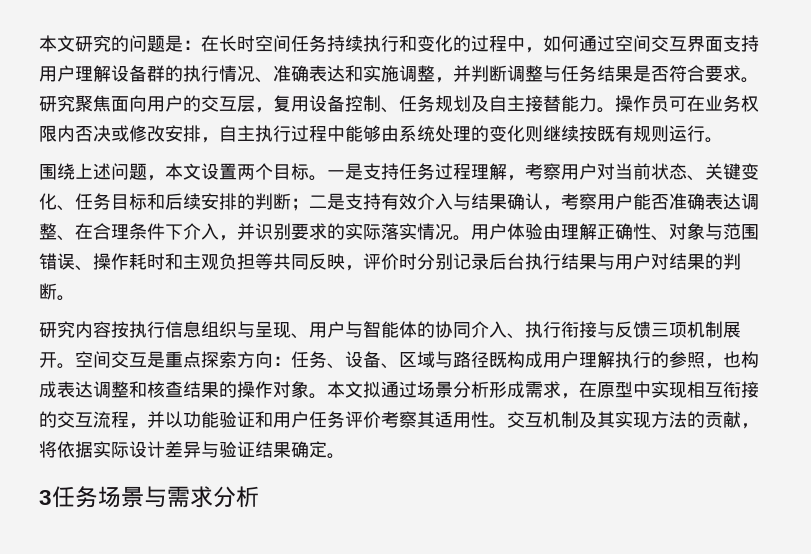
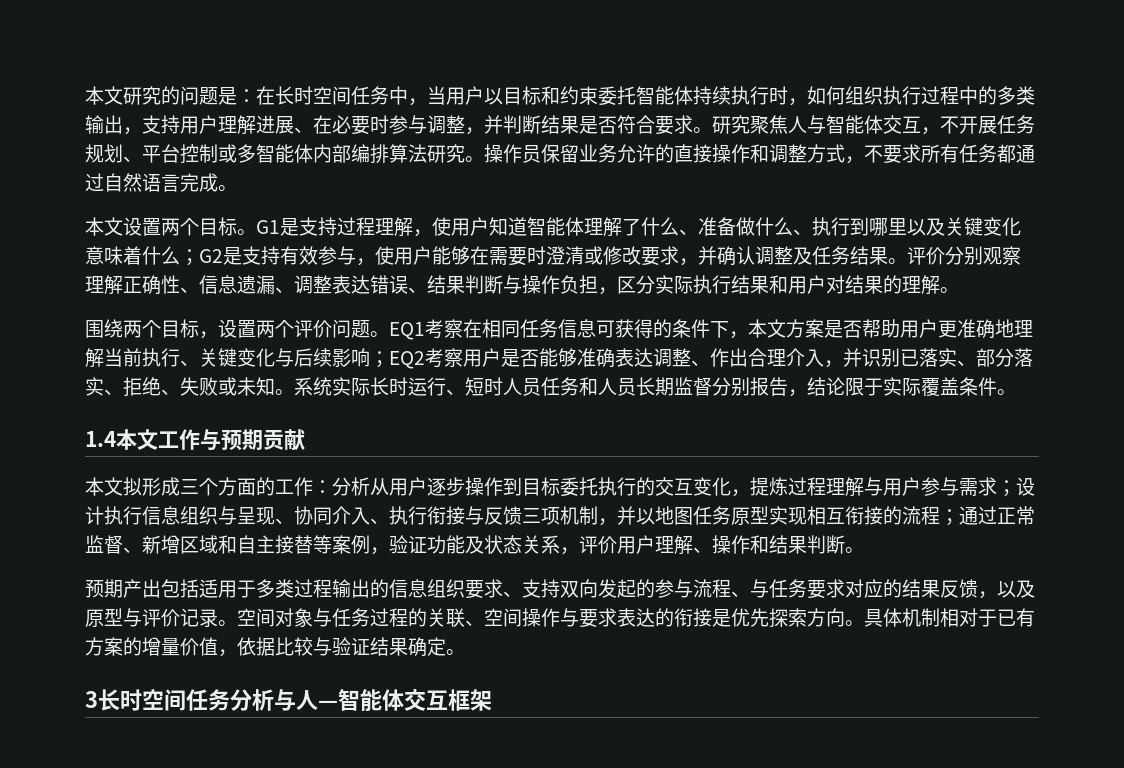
- 本文研究的问题是：在长时空间任务持续执行和变化的过程中，如何通过空间交互界面支持用户理解设备群的执行情况、准确表达和实施调整，并判断调整与任务结果是否符合要求。
+ 本文研究的问题是：在长时空间任务中，当用户以目标和约束委托智能体持续执行时，如何组织执行过程中的多类输出，支持用户理解进展、在必要时参与调整，并判断结果是否符合要求。
- 研究聚焦面向用户的交互层，复用设备控制、任务规划及自主接替能力。操作员可在业务权限内否决或修改安排，自主执行过程中能够由系统处理的变化则继续按既有规则运行。
- 围绕上述问题，本文设置两个目标。
+ 研究聚焦人与智能体交互，不开展任务规划、平台控制或多智能体内部编排算法研究。操作员保留业务允许的直接操作和调整方式，不要求所有任务都通过自然语言完成。
+ 本文设置两个目标。
- 一是支持任务过程理解，考察用户对当前状态、关键变化、任务目标和后续安排的判断；二是支持有效介入与结果确认，考察用户能否准确表达调整、在合理条件下介入，并识别要求的实际落实情况。用户体验由理解正确性、对象与范围错误、操作耗时和主观负担等共同反映，评价时分别记录后台执行结果与用户对结果的判断。
- 研究内容按执行信息组织与呈现、用户与智能体的协同介入、执行衔接与反馈三项机制展开。空间交互是重点探索方向：任务、设备、区域与路径既构成用户理解执行的参照，也构成表达调整和核查结果的操作对象。本文拟通过场景分析形成需求，在原型中实现相互衔接的交互流程，并以功能验证和用户任务评价考察其适用性。交互机制及其实现方法的贡献，将依据实际设计差异与验证结果确定。
+ G1是支持过程理解，使用户知道智能体理解了什么、准备做什么、执行到哪里以及关键变化意味着什么；G2是支持有效参与，使用户能够在需要时澄清或修改要求，并确认调整及任务结果。评价分别观察理解正确性、信息遗漏、调整表达错误、结果判断与操作负担，区分实际执行结果和用户对结果的理解。
+ 围绕两个目标，设置两个评价问题。EQ1考察在相同任务信息可获得的条件下，本文方案是否帮助用户更准确地理解当前执行、关键变化与后续影响；EQ2考察用户是否能够准确表达调整、作出合理介入，并识别已落实、部分落实、拒绝、失败或未知。系统实际长时运行、短时人员任务和人员长期监督分别报告，结论限于实际覆盖条件。
+ 1.4本文工作与预期贡献
+ 本文拟形成三个方面的工作：分析从用户逐步操作到目标委托执行的交互变化，提炼过程理解与用户参与需求；设计执行信息组织与呈现、协同介入、执行衔接与反馈三项机制，并以地图任务原型实现相互衔接的流程；通过正常监督、新增区域和自主接替等案例，验证功能及状态关系，评价用户理解、操作和结果判断。
+ 预期产出包括适用于多类过程输出的信息组织要求、支持双向发起的参与流程、与任务要求对应的结果反馈，以及原型与评价记录。空间对象与任务过程的关联、空间操作与要求表达的衔接是优先探索方向。具体机制相对于已有方案的增量价值，依据比较与验证结果确定。
- 3任务场景与需求分析
+ 3长时空间任务分析与人—智能体交互框架

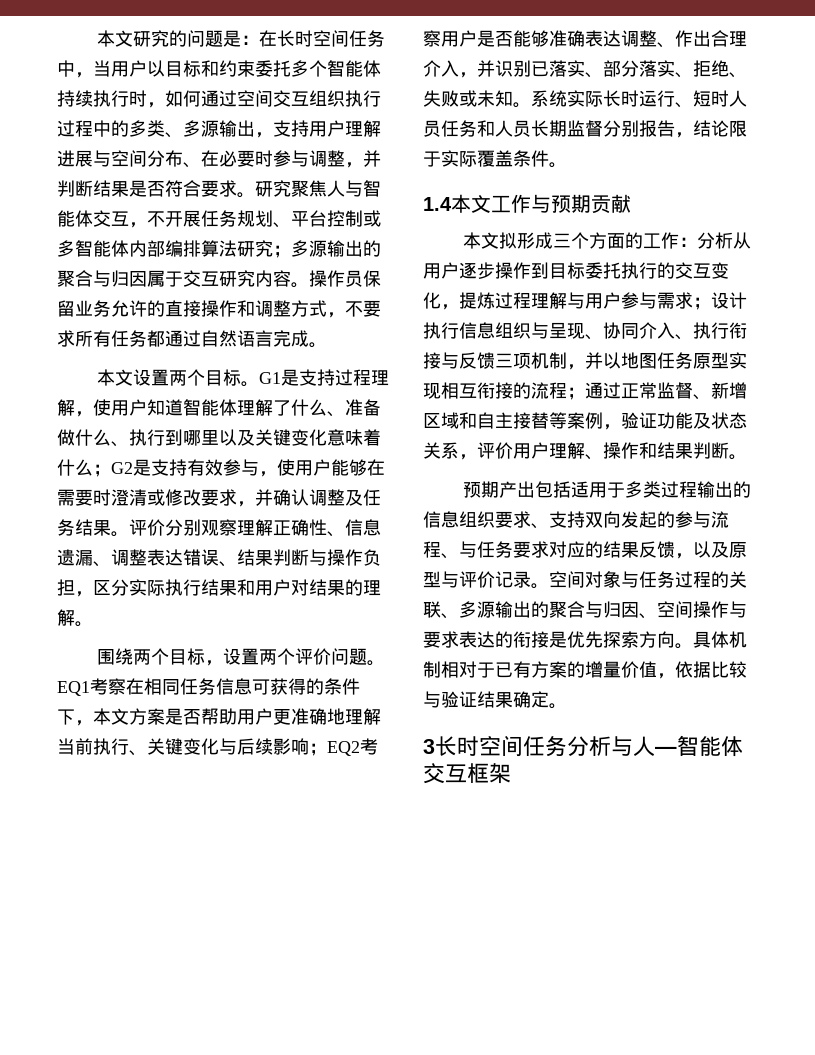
- 本文研究的问题是：在长时空间任务中，当用户以目标和约束委托智能体持续执行时，如何组织执行过程中的多类输出，支持用户理解进展、在必要时参与调整，并判断结果是否符合要求。
+ 本文研究的问题是：在长时空间任务中，当用户以目标和约束委托多个智能体持续执行时，如何通过空间交互组织执行过程中的多类、多源输出，支持用户理解进展与空间分布、在必要时参与调整，并判断结果是否符合要求。
- 研究聚焦人与智能体交互，不开展任务规划、平台控制或多智能体内部编排算法研究。
+ 研究聚焦人与智能体交互，不开展任务规划、平台控制或多智能体内部编排算法研究；多源输出的聚合与归因属于交互研究内容。
- 空间对象与任务过程的关联、空间操作与要求表达的衔接是优先探索方向。
+ 空间对象与任务过程的关联、多源输出的聚合与归因、空间操作与要求表达的衔接是优先探索方向。

